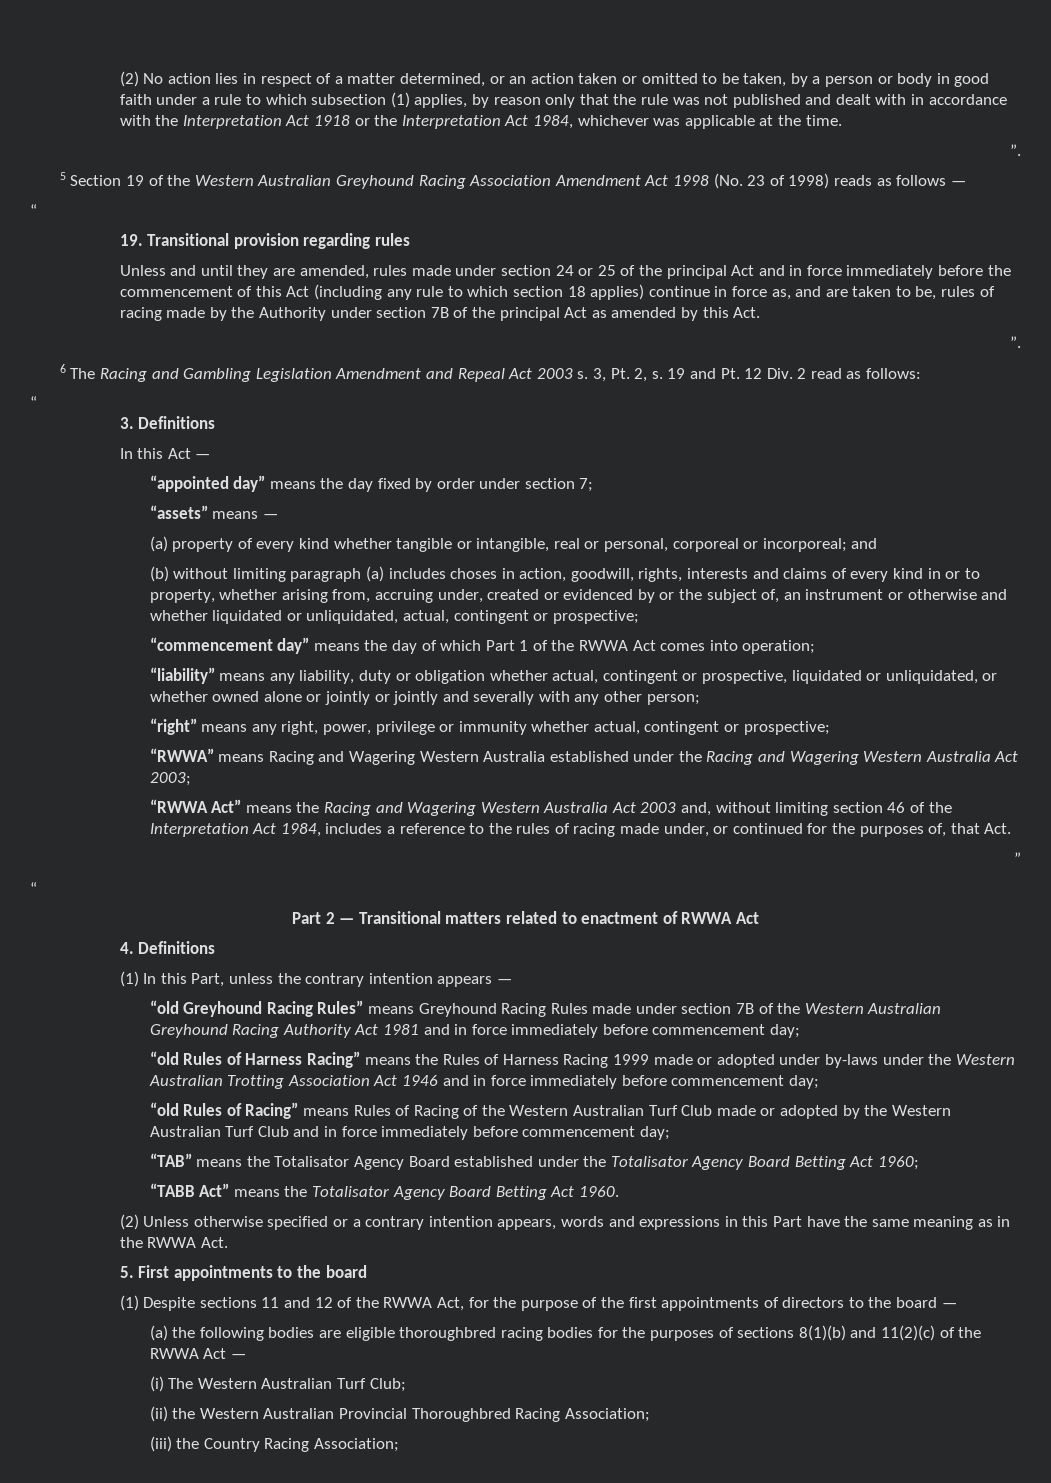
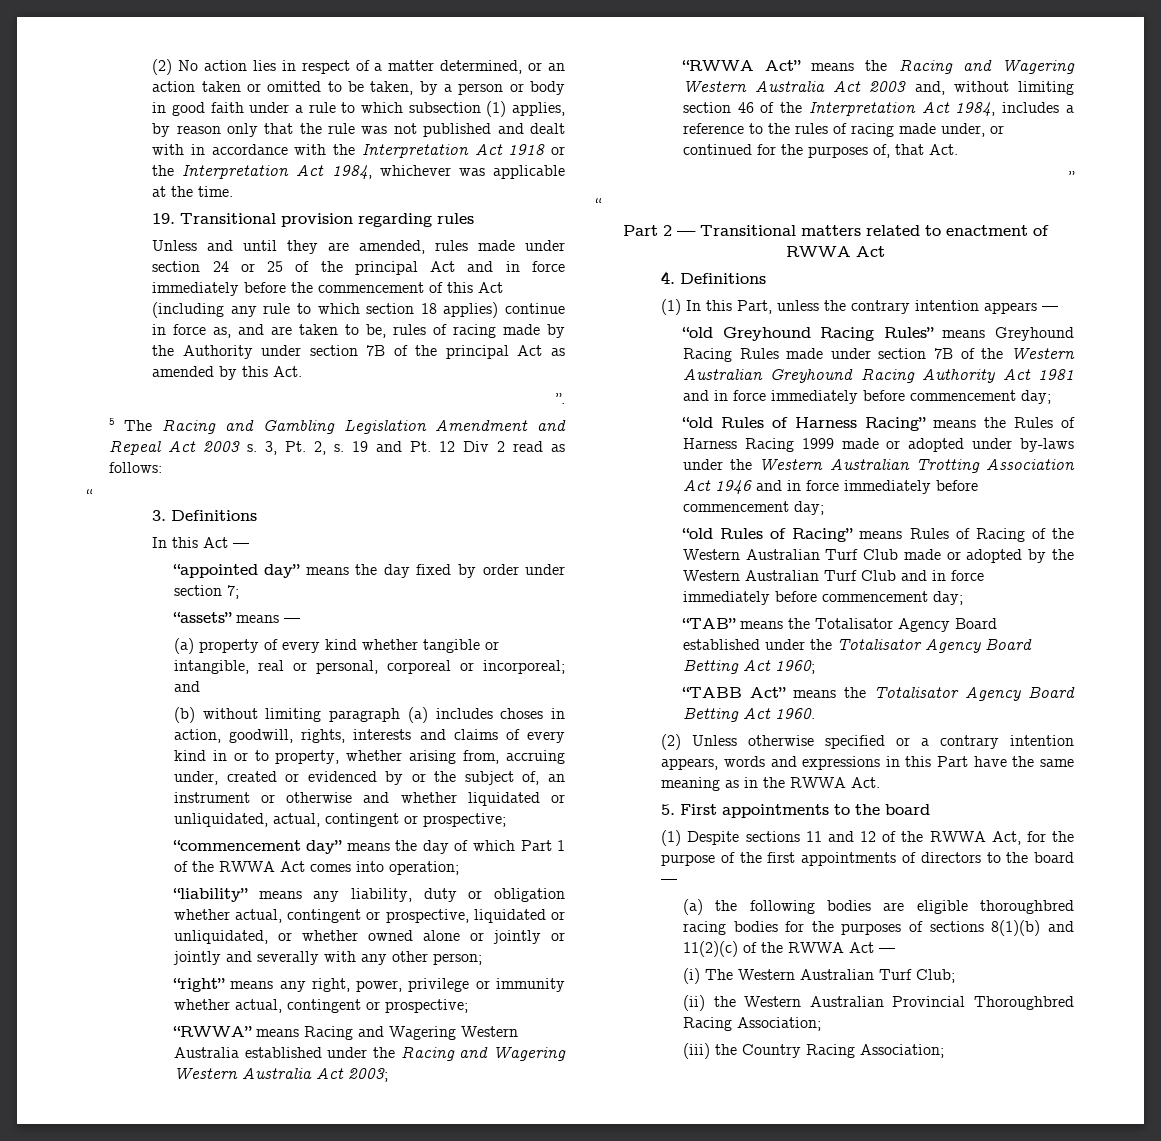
  (2) No action lies in respect of a matter determined, or an action taken or omitted to be taken, by a person or body in good faith under a rule to which subsection (1) applies, by reason only that the rule was not published and dealt with in accordance with the Interpretation Act 1918 or the Interpretation Act 1984, whichever was applicable at the time.
- ”.
- 5 Section 19 of the Western Australian Greyhound Racing Association Amendment Act 1998 (No. 23 of 1998) reads as follows —
- “
- 6 The Racing and Gambling Legislation Amendment and Repeal Act 2003 s.
+ 5 The Racing and Gambling Legislation Amendment and Repeal Act 2003 s.
- 19 and Pt. 12 Div. 2 read as follows:
+ 19 and Pt. 12 Div 2 read as follows:

